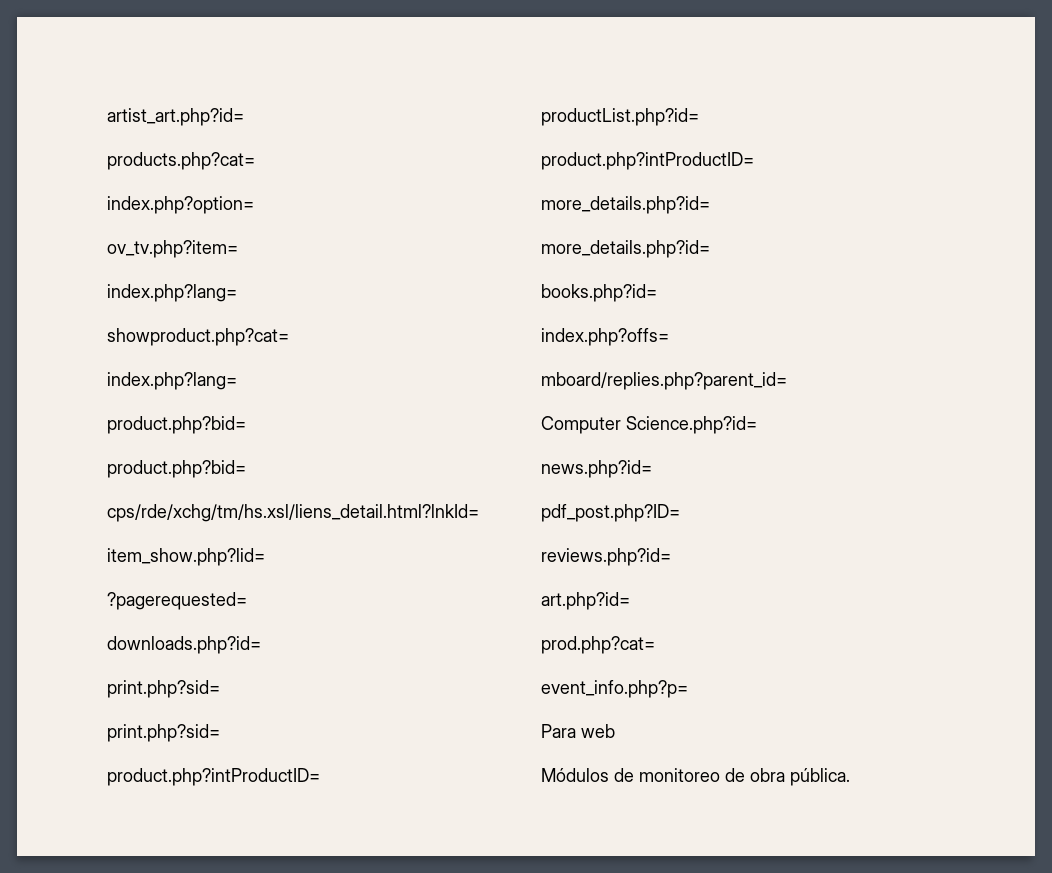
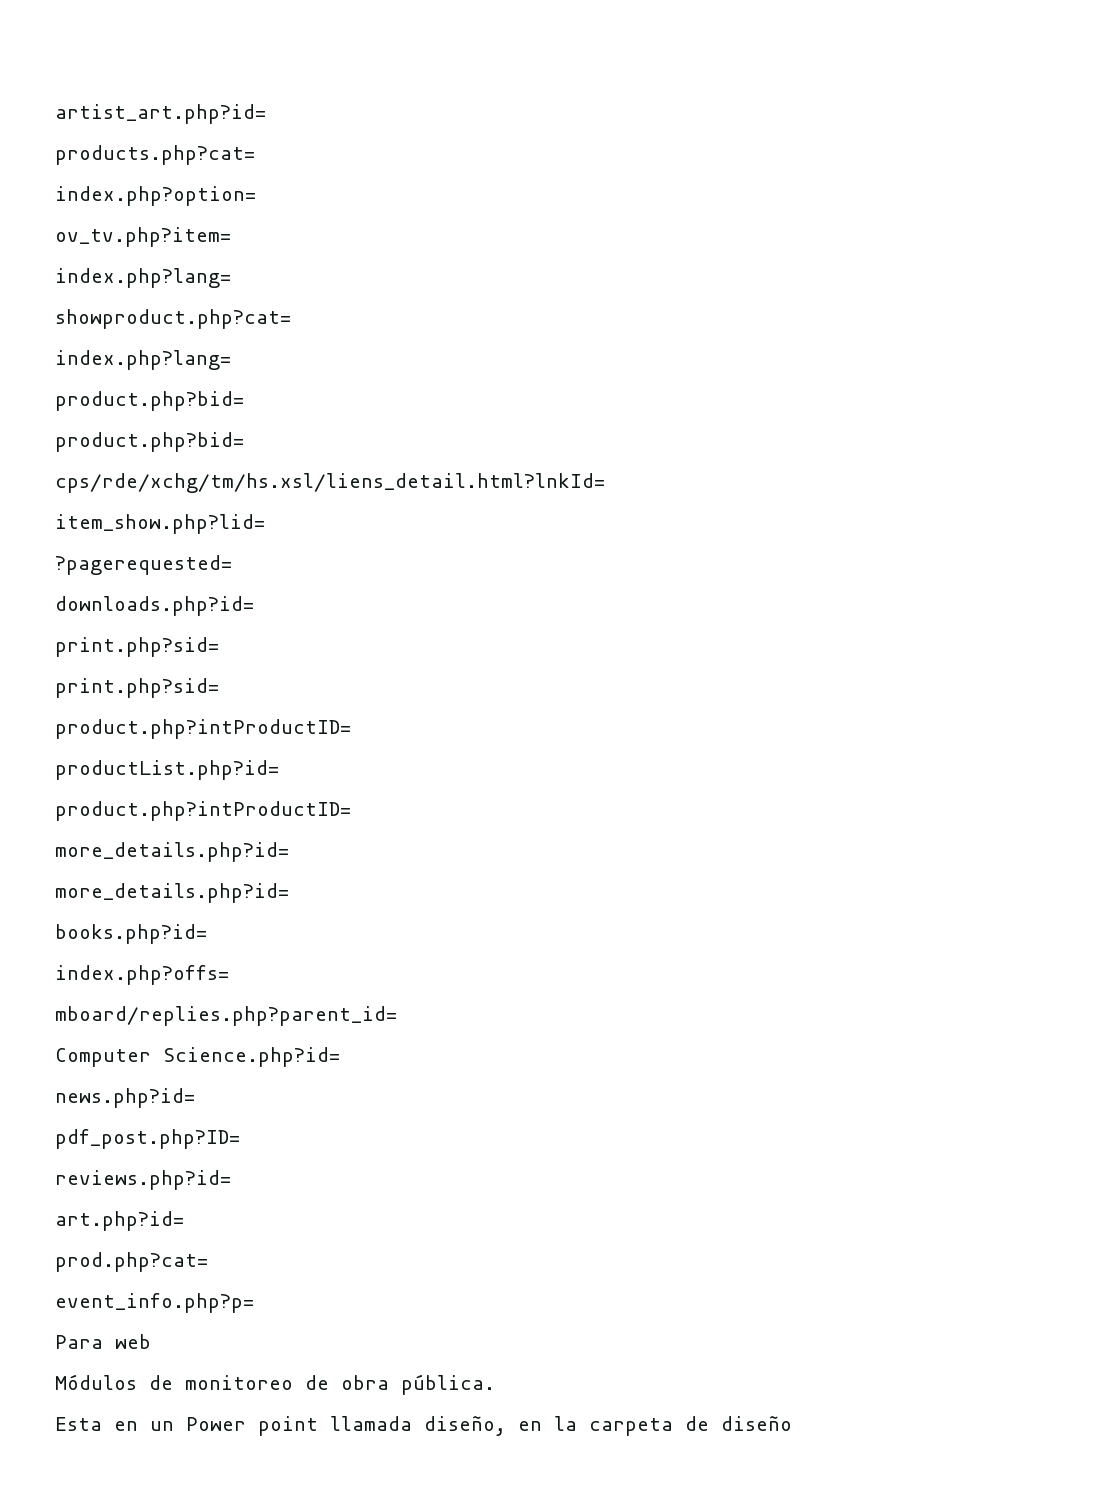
+ Esta en un Power point llamada diseño, en la carpeta de diseño

